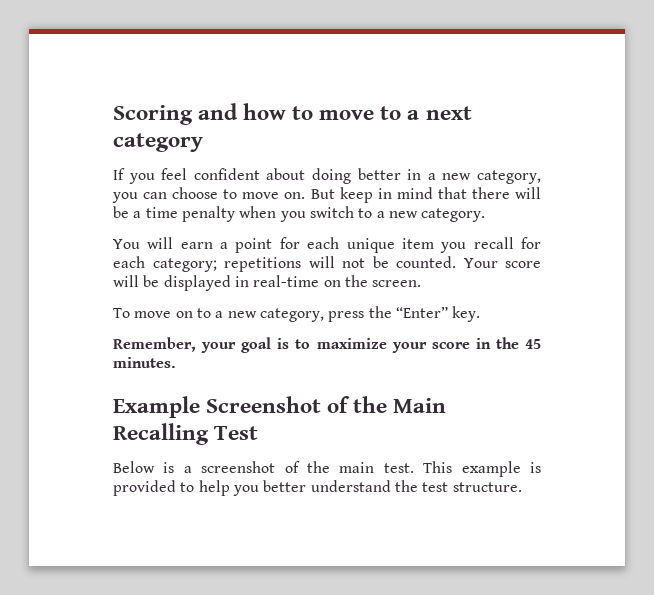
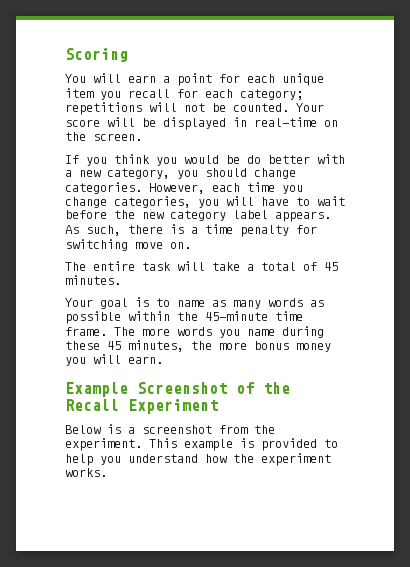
- Scoring and how to move to a next category
- If you feel confident about doing better in a new category, you can choose to move on. But keep in mind that there will be a time penalty when you switch to a new category.
+ Scoring
- To move on to a new category, press the “Enter” key.
- Remember, your goal is to maximize your score in the 45 minutes.
+ If you think you would be do better with a new category, you should change categories. However, each time you change categories, you will have to wait before the new category label appears. As such, there is a time penalty for switching move on.
+ The entire task will take a total of 45 minutes.
+ Your goal is to name as many words as possible within the 45-minute time frame. The more words you name during these 45 minutes, the more bonus money you will earn.
- Example Screenshot of the Main Recalling Test
+ Example Screenshot of the Recall Experiment
- Below is a screenshot of the main test.
+ Below is a screenshot from the experiment.
- This example is provided to help you better understand the test structure.
+ This example is provided to help you understand how the experiment works.

